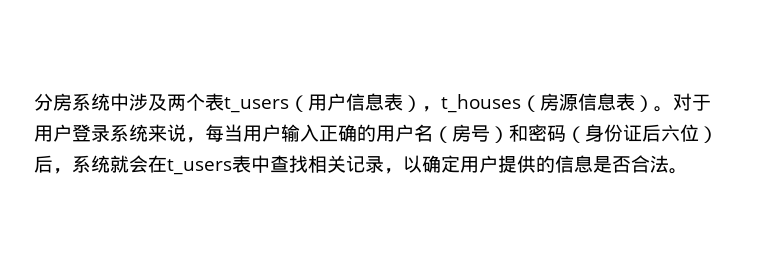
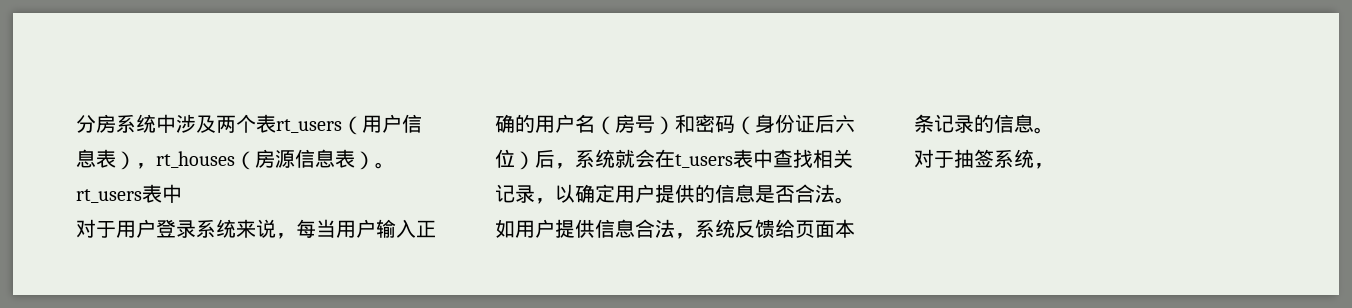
- 分房系统中涉及两个表t_users（用户信息表），t_houses（房源信息表）。对于用户登录系统来说，每当用户输入正确的用户名（房号）和密码（身份证后六位）后，系统就会在t_users表中查找相关记录，以确定用户提供的信息是否合法。
+ 分房系统中涉及两个表rt_users（用户信息表），rt_houses（房源信息表）。rt_users表中
+ 对于用户登录系统来说，每当用户输入正确的用户名（房号）和密码（身份证后六位）后，系统就会在t_users表中查找相关记录，以确定用户提供的信息是否合法。
+ 如用户提供信息合法，系统反馈给页面本条记录的信息。
+ 对于抽签系统，

